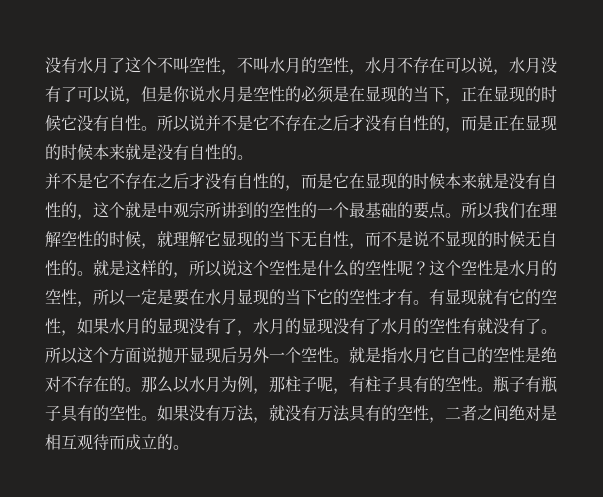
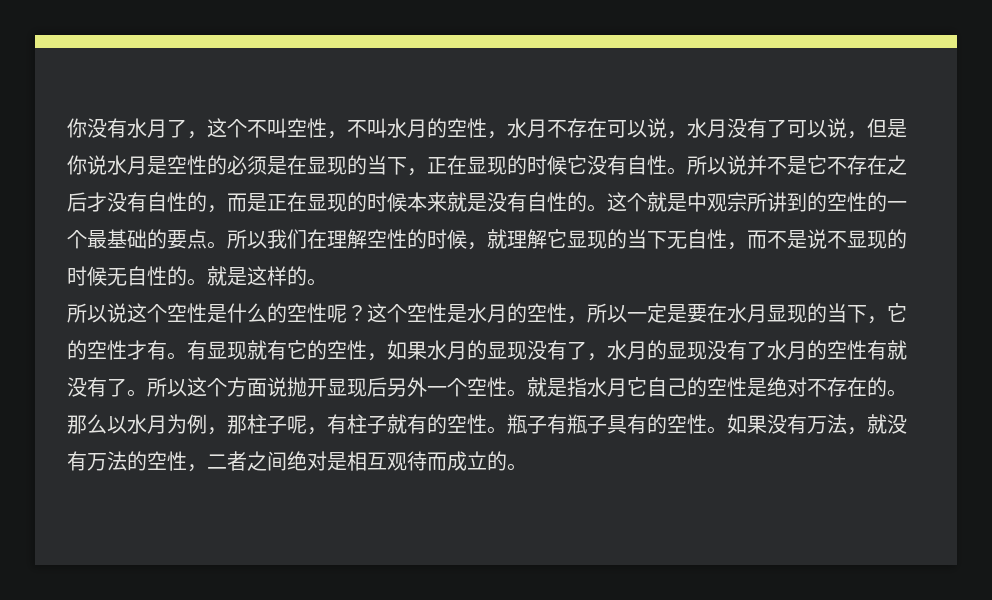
- 没有水月了这个不叫空性，不叫水月的空性，水月不存在可以说，水月没有了可以说，但是你说水月是空性的必须是在显现的当下，正在显现的时候它没有自性。
+ 你没有水月了，这个不叫空性，不叫水月的空性，水月不存在可以说，水月没有了可以说，但是你说水月是空性的必须是在显现的当下，正在显现的时候它没有自性。
- 所以说并不是它不存在之后才没有自性的，而是正在显现的时候本来就是没有自性的。
- 并不是它不存在之后才没有自性的，而是它在显现的时候本来就是没有自性的，这个就是中观宗所讲到的空性的一个最基础的要点。
+ 所以说并不是它不存在之后才没有自性的，而是正在显现的时候本来就是没有自性的。这个就是中观宗所讲到的空性的一个最基础的要点。
- 就是这样的，所以说这个空性是什么的空性呢？
+ 就是这样的。
+ 所以说这个空性是什么的空性呢？
- 这个空性是水月的空性，所以一定是要在水月显现的当下它的空性才有。
+ 这个空性是水月的空性，所以一定是要在水月显现的当下，它的空性才有。
- 那么以水月为例，那柱子呢，有柱子具有的空性。
+ 那么以水月为例，那柱子呢，有柱子就有的空性。
- 如果没有万法，就没有万法具有的空性，二者之间绝对是相互观待而成立的。
+ 如果没有万法，就没有万法的空性，二者之间绝对是相互观待而成立的。

